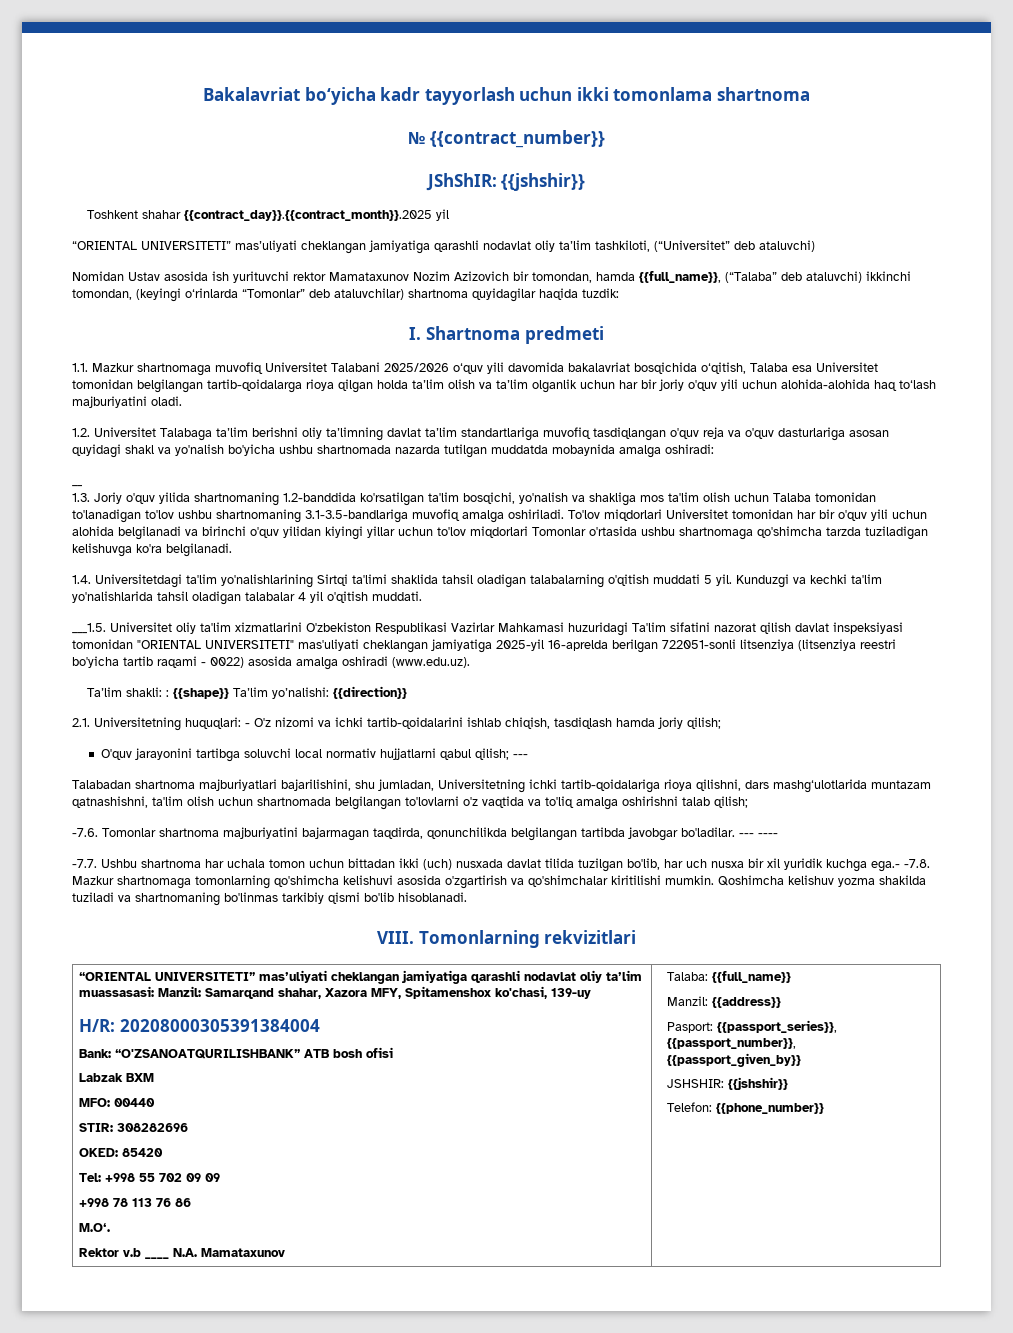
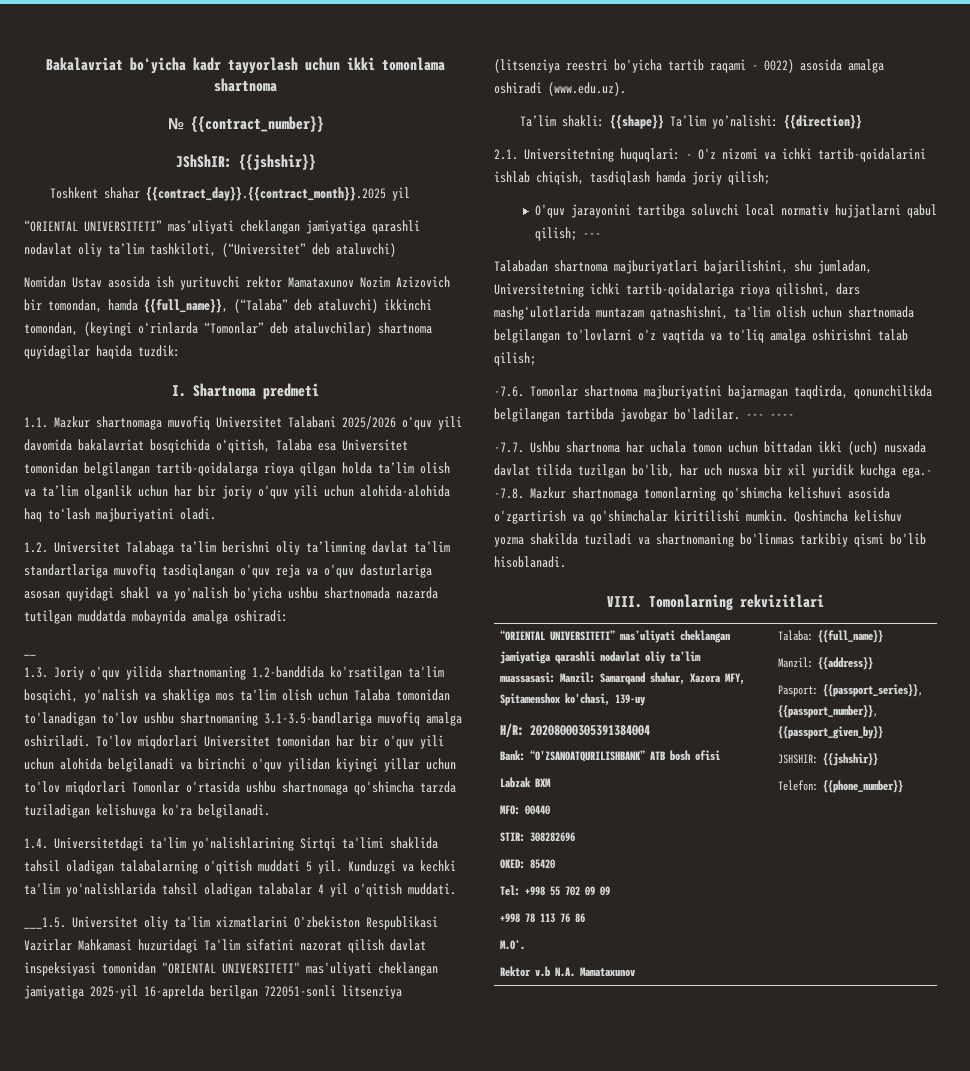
- Ta’lim shakli: : {{shape}} Ta’lim yo’nalishi: {{direction}}
+ Ta’lim shakli: {{shape}} Ta’lim yo’nalishi: {{direction}}
- Rektor v.b ____ N.A. Mamataxunov
+ Rektor v.b N.A. Mamataxunov

